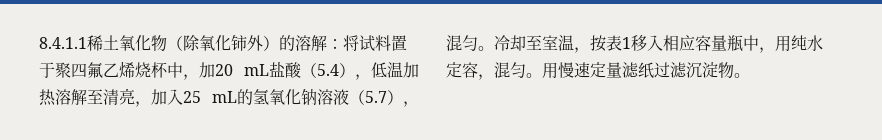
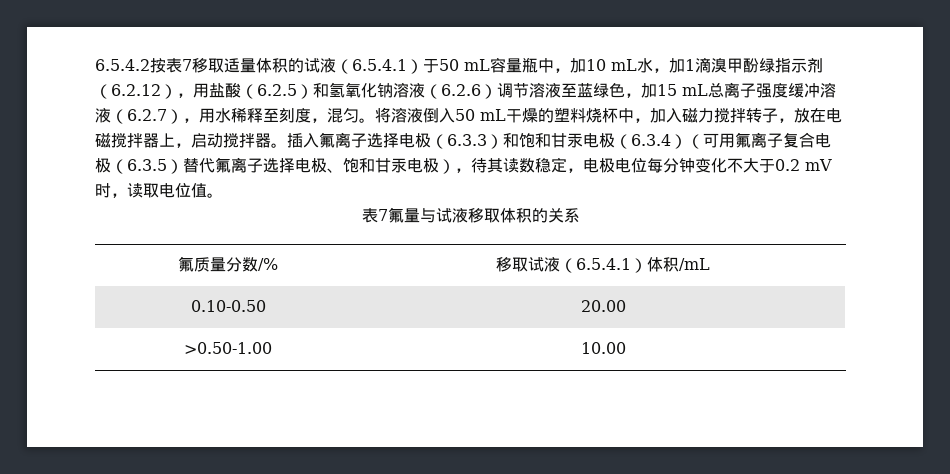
- 8.4.1.1稀土氧化物（除氧化铈外）的溶解：将试料置于聚四氟乙烯烧杯中，加20 mL盐酸（5.4），低温加热溶解至清亮，加入25 mL的氢氧化钠溶液（5.7），混匀。冷却至室温，按表1移入相应容量瓶中，用纯水定容，混匀。用慢速定量滤纸过滤沉淀物。
+ 6.5.4.2按表7移取适量体积的试液（6.5.4.1）于50 mL容量瓶中，加10 mL水，加1滴溴甲酚绿指示剂（6.2.12），用盐酸（6.2.5）和氢氧化钠溶液（6.2.6）调节溶液至蓝绿色，加15 mL总离子强度缓冲溶液（6.2.7），用水稀释至刻度，混匀。将溶液倒入50 mL干燥的塑料烧杯中，加入磁力搅拌转子，放在电磁搅拌器上，启动搅拌器。插入氟离子选择电极（6.3.3）和饱和甘汞电极（6.3.4）（可用氟离子复合电极（6.3.5）替代氟离子选择电极、饱和甘汞电极），待其读数稳定，电极电位每分钟变化不大于0.2 mV时，读取电位值。
+ 表7氟量与试液移取体积的关系
+ 氟质量分数/% | 移取试液（6.5.4.1）体积/mL
+ 0.10-0.50 | 20.00
+ >0.50-1.00 | 10.00

